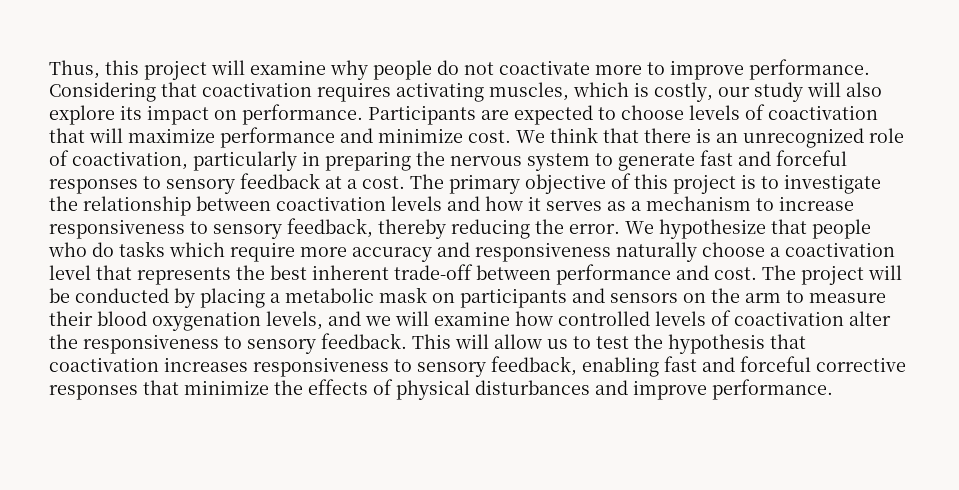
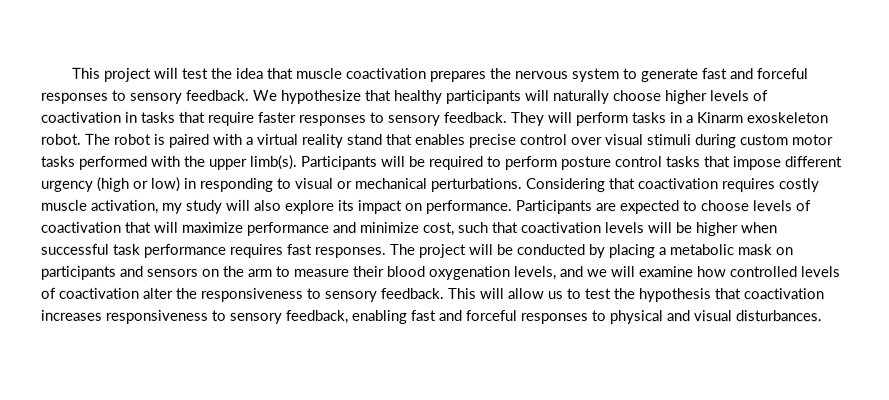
- Thus, this project will examine why people do not coactivate more to improve performance. Considering that coactivation requires activating muscles, which is costly, our study will also explore its impact on performance.
+ This project will test the idea that muscle coactivation prepares the nervous system to generate fast and forceful responses to sensory feedback. We hypothesize that healthy participants will naturally choose higher levels of coactivation in tasks that require faster responses to sensory feedback. They will perform tasks in a Kinarm exoskeleton robot. The robot is paired with a virtual reality stand that enables precise control over visual stimuli during custom motor tasks performed with the upper limb(s). Participants will be required to perform posture control tasks that impose different urgency (high or low) in responding to visual or mechanical perturbations. Considering that coactivation requires costly muscle activation, my study will also explore its impact on performance.
- Participants are expected to choose levels of coactivation that will maximize performance and minimize cost. We think that there is an unrecognized role of coactivation, particularly in preparing the nervous system to generate fast and forceful responses to sensory feedback at a cost. The primary objective of this project is to investigate the relationship between coactivation levels and how it serves as a mechanism to increase responsiveness to sensory feedback, thereby reducing the error. We hypothesize that people who do tasks which require more accuracy and responsiveness naturally choose a coactivation level that represents the best inherent trade-off between performance and cost.
+ Participants are expected to choose levels of coactivation that will maximize performance and minimize cost, such that coactivation levels will be higher when successful task performance requires fast responses.
- This will allow us to test the hypothesis that coactivation increases responsiveness to sensory feedback, enabling fast and forceful corrective responses that minimize the effects of physical disturbances and improve performance.
+ This will allow us to test the hypothesis that coactivation increases responsiveness to sensory feedback, enabling fast and forceful responses to physical and visual disturbances.

